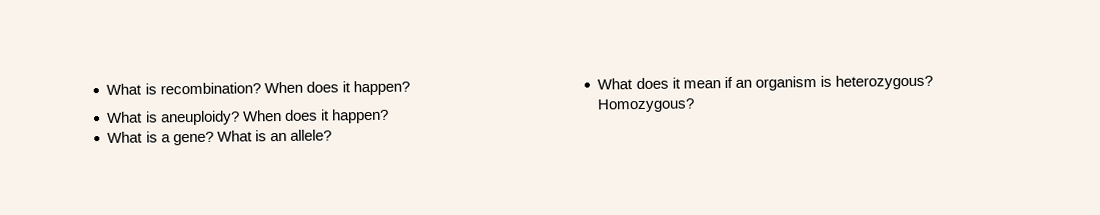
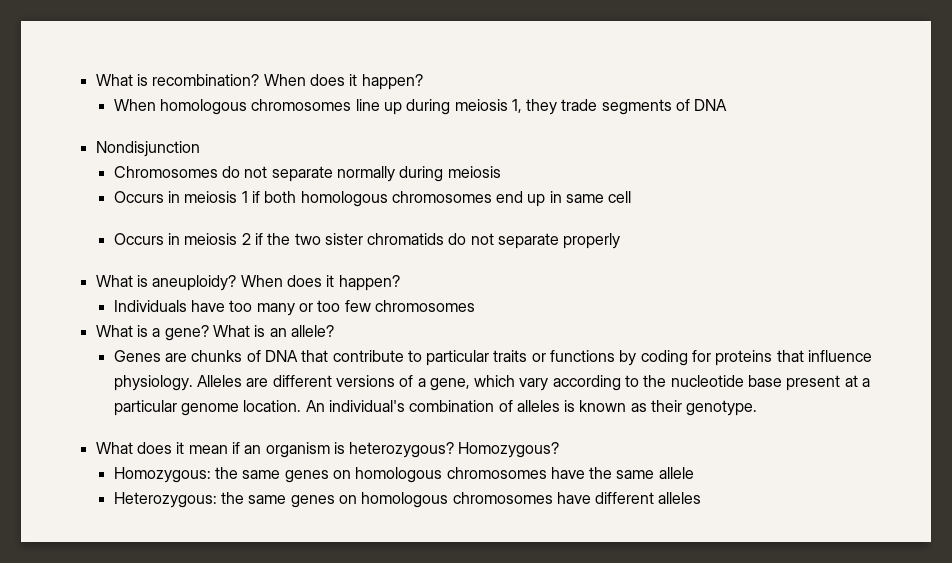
+ When homologous chromosomes line up during meiosis 1, they trade segments of DNA
+ Nondisjunction
+ Chromosomes do not separate normally during meiosis
+ Occurs in meiosis 1 if both homologous chromosomes end up in same cell
+ Occurs in meiosis 2 if the two sister chromatids do not separate properly
+ Individuals have too many or too few chromosomes
+ Genes are chunks of DNA that contribute to particular traits or functions by coding for proteins that influence physiology. Alleles are different versions of a gene, which vary according to the nucleotide base present at a particular genome location. An individual's combination of alleles is known as their genotype.
+ Homozygous: the same genes on homologous chromosomes have the same allele
+ Heterozygous: the same genes on homologous chromosomes have different alleles

